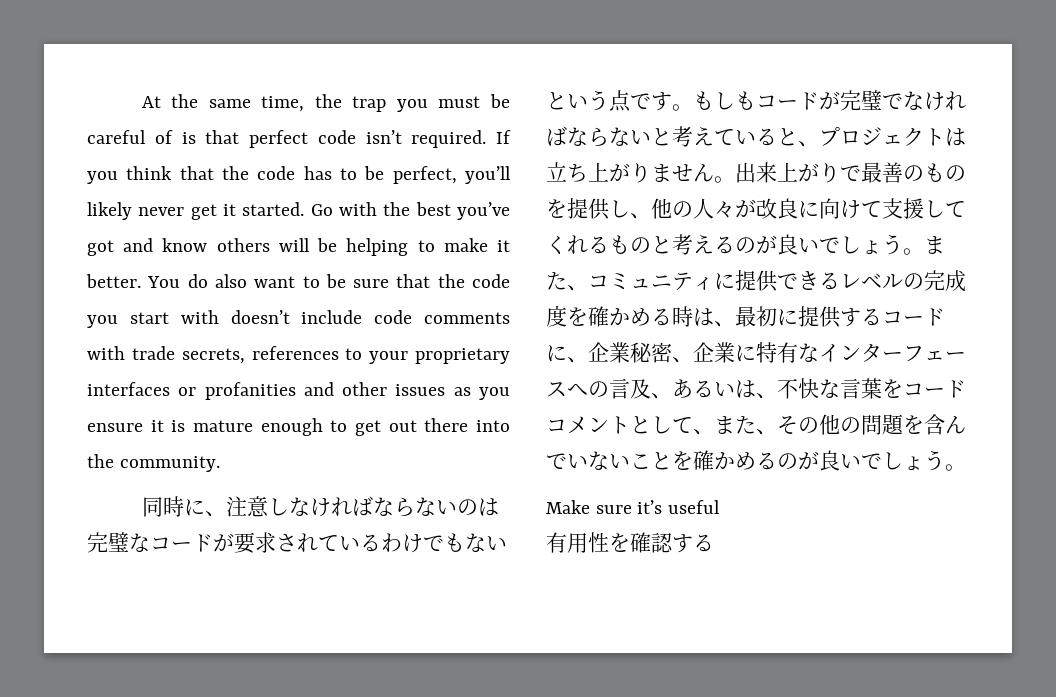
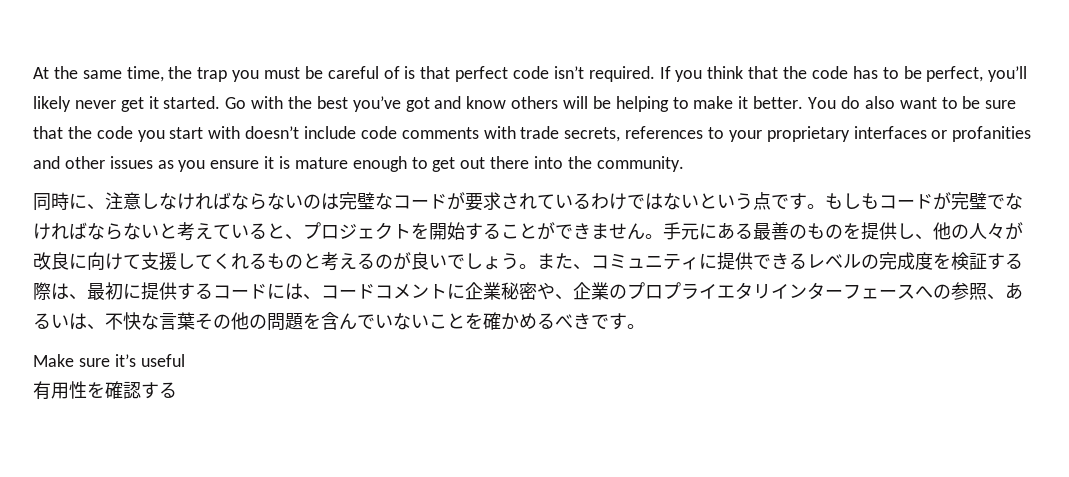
- 同時に、注意しなければならないのは完璧なコードが要求されているわけでもないという点です。
+ 同時に、注意しなければならないのは完璧なコードが要求されているわけではないという点です。
- もしもコードが完璧でなければならないと考えていると、プロジェクトは立ち上がりません。出来上がりで最善のものを提供し、他の人々が改良に向けて支援してくれるものと考えるのが良いでしょう。
+ もしもコードが完璧でなければならないと考えていると、プロジェクトを開始することができません。手元にある最善のものを提供し、他の人々が改良に向けて支援してくれるものと考えるのが良いでしょう。
- また、コミュニティに提供できるレベルの完成度を確かめる時は、最初に提供するコードに、企業秘密、企業に特有なインターフェースへの言及、あるいは、不快な言葉をコードコメントとして、また、その他の問題を含んでいないことを確かめるのが良いでしょう。
+ また、コミュニティに提供できるレベルの完成度を検証する際は、最初に提供するコードには、コードコメントに企業秘密や、企業のプロプライエタリインターフェースへの参照、あるいは、不快な言葉その他の問題を含んでいないことを確かめるべきです。

